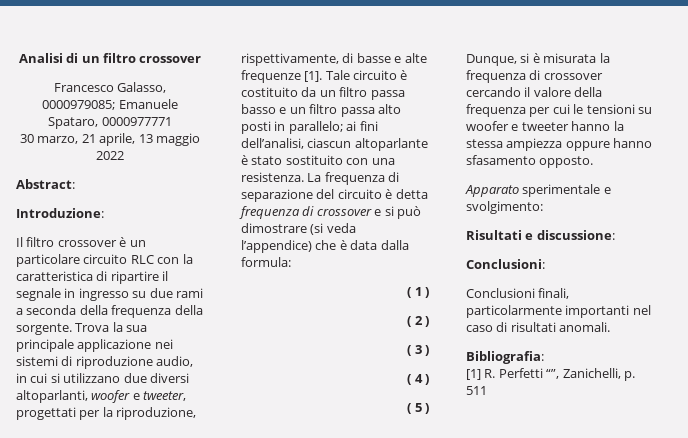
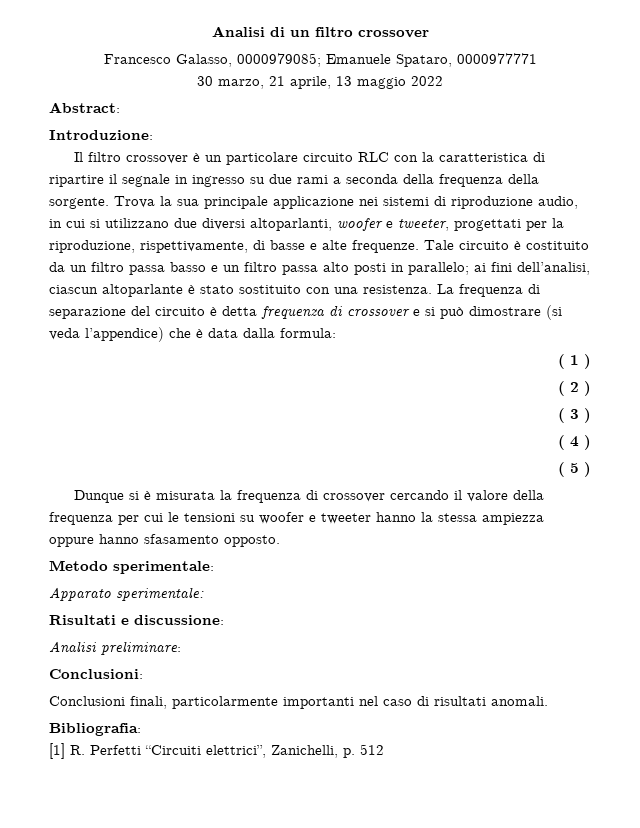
- Trova la sua principale applicazione nei sistemi di riproduzione audio, in cui si utilizzano due diversi altoparlanti, woofer e tweeter, progettati per la riproduzione, rispettivamente, di basse e alte frequenze [1].
+ Trova la sua principale applicazione nei sistemi di riproduzione audio, in cui si utilizzano due diversi altoparlanti, woofer e tweeter, progettati per la riproduzione, rispettivamente, di basse e alte frequenze.
- Dunque, si è misurata la frequenza di crossover cercando il valore della frequenza per cui le tensioni su woofer e tweeter hanno la stessa ampiezza oppure hanno sfasamento opposto.
+ Dunque si è misurata la frequenza di crossover cercando il valore della frequenza per cui le tensioni su woofer e tweeter hanno la stessa ampiezza oppure hanno sfasamento opposto.
+ Metodo sperimentale:
- Apparato sperimentale e svolgimento:
+ Apparato sperimentale:
+ Analisi preliminare:
- [1] R. Perfetti “”, Zanichelli, p. 511
+ [1] R. Perfetti “Circuiti elettrici”, Zanichelli, p. 512

